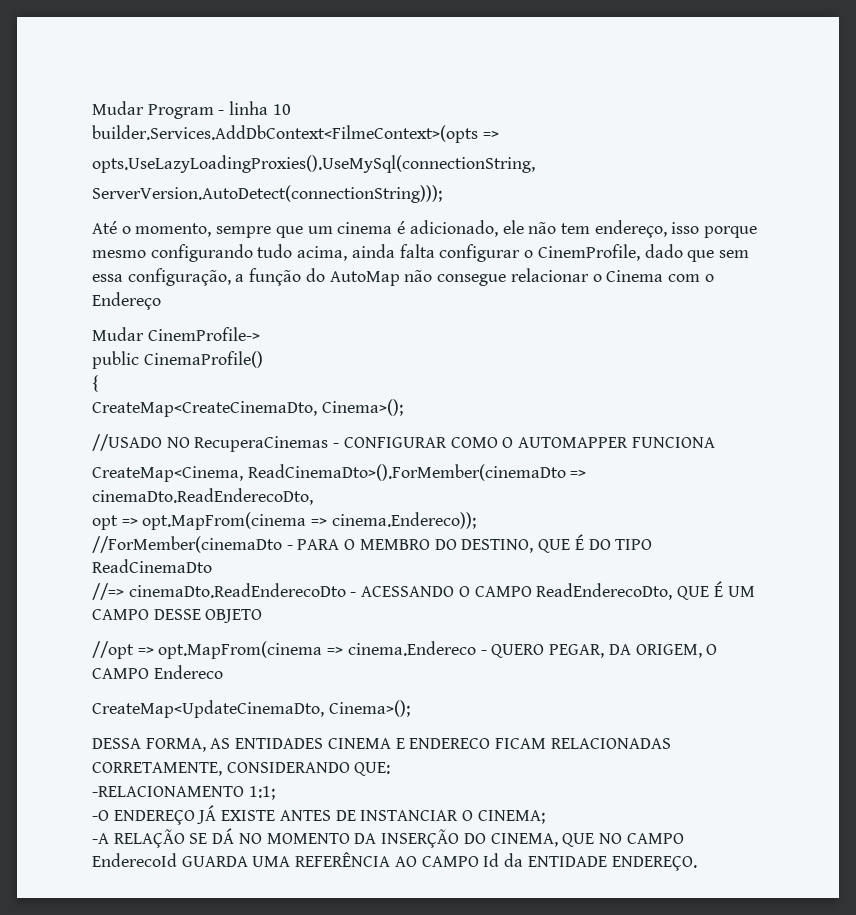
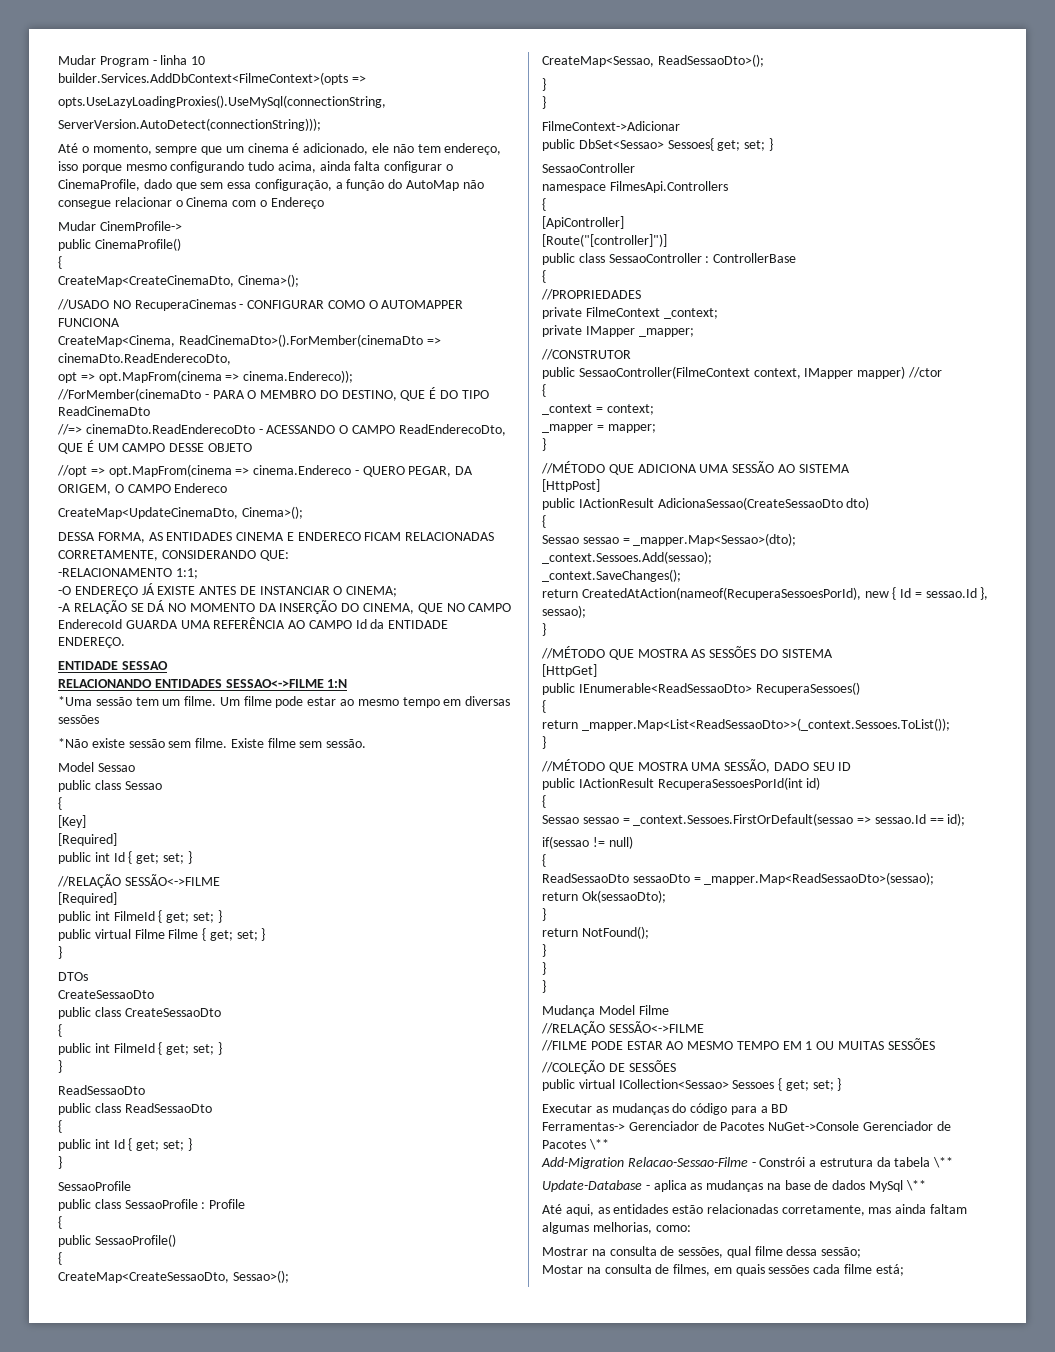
- Até o momento, sempre que um cinema é adicionado, ele não tem endereço, isso porque mesmo configurando tudo acima, ainda falta configurar o CinemProfile, dado que sem essa configuração, a função do AutoMap não consegue relacionar o Cinema com o Endereço
+ Até o momento, sempre que um cinema é adicionado, ele não tem endereço, isso porque mesmo configurando tudo acima, ainda falta configurar o CinemaProfile, dado que sem essa configuração, a função do AutoMap não consegue relacionar o Cinema com o Endereço
+ ENTIDADE SESSAO
+ RELACIONANDO ENTIDADES SESSAO<->FILME 1:N
+ *Uma sessão tem um filme. Um filme pode estar ao mesmo tempo em diversas sessões
+ *Não existe sessão sem filme. Existe filme sem sessão.
+ Model Sessao
+ public class Sessao
+ {
+ [Key]
+ [Required]
+ public int Id { get; set; }
+ //RELAÇÃO SESSÃO<->FILME
+ [Required]
+ public int FilmeId { get; set; }
+ public virtual Filme Filme { get; set; }
+ }
+ DTOs
+ CreateSessaoDto
+ public class CreateSessaoDto
+ {
+ public int FilmeId { get; set; }
+ }
+ ReadSessaoDto
+ public class ReadSessaoDto
+ {
+ public int Id { get; set; }
+ }
+ SessaoProfile
+ public class SessaoProfile : Profile
+ {
+ public SessaoProfile()
+ {
+ CreateMap<CreateSessaoDto, Sessao>();
+ CreateMap<Sessao, ReadSessaoDto>();
+ }
+ }
+ FilmeContext->Adicionar
+ public DbSet<Sessao> Sessoes{ get; set; }
+ SessaoController
+ namespace FilmesApi.Controllers
+ {
+ [ApiController]
+ [Route("[controller]")]
+ public class SessaoController : ControllerBase
+ {
+ //PROPRIEDADES
+ private FilmeContext _context;
+ private IMapper _mapper;
+ //CONSTRUTOR
+ public SessaoController(FilmeContext context, IMapper mapper) //ctor
+ {
+ _context = context;
+ _mapper = mapper;
+ }
+ //MÉTODO QUE ADICIONA UMA SESSÃO AO SISTEMA
+ [HttpPost]
+ public IActionResult AdicionaSessao(CreateSessaoDto dto)
+ {
+ Sessao sessao = _mapper.Map<Sessao>(dto);
+ _context.Sessoes.Add(sessao);
+ _context.SaveChanges();
+ return CreatedAtAction(nameof(RecuperaSessoesPorId), new { Id = sessao.Id }, sessao);
+ }
+ //MÉTODO QUE MOSTRA AS SESSÕES DO SISTEMA
+ [HttpGet]
+ public IEnumerable<ReadSessaoDto> RecuperaSessoes()
+ {
+ return _mapper.Map<List<ReadSessaoDto>>(_context.Sessoes.ToList());
+ }
+ //MÉTODO QUE MOSTRA UMA SESSÃO, DADO SEU ID
+ public IActionResult RecuperaSessoesPorId(int id)
+ {
+ Sessao sessao = _context.Sessoes.FirstOrDefault(sessao => sessao.Id == id);
+ if(sessao != null)
+ {
+ ReadSessaoDto sessaoDto = _mapper.Map<ReadSessaoDto>(sessao);
+ return Ok(sessaoDto);
+ }
+ return NotFound();
+ }
+ }
+ }
+ Mudança Model Filme
+ //RELAÇÃO SESSÃO<->FILME
+ //FILME PODE ESTAR AO MESMO TEMPO EM 1 OU MUITAS SESSÕES
+ //COLEÇÃO DE SESSÕES
+ public virtual ICollection<Sessao> Sessoes { get; set; }
+ Executar as mudanças do código para a BD
+ Ferramentas-> Gerenciador de Pacotes NuGet->Console Gerenciador de Pacotes \**
+ Add-Migration Relacao-Sessao-Filme - Constrói a estrutura da tabela \**
+ Update-Database - aplica as mudanças na base de dados MySql \**
+ Até aqui, as entidades estão relacionadas corretamente, mas ainda faltam algumas melhorias, como:
+ Mostrar na consulta de sessões, qual filme dessa sessão;
+ Mostar na consulta de filmes, em quais sessões cada filme está;

